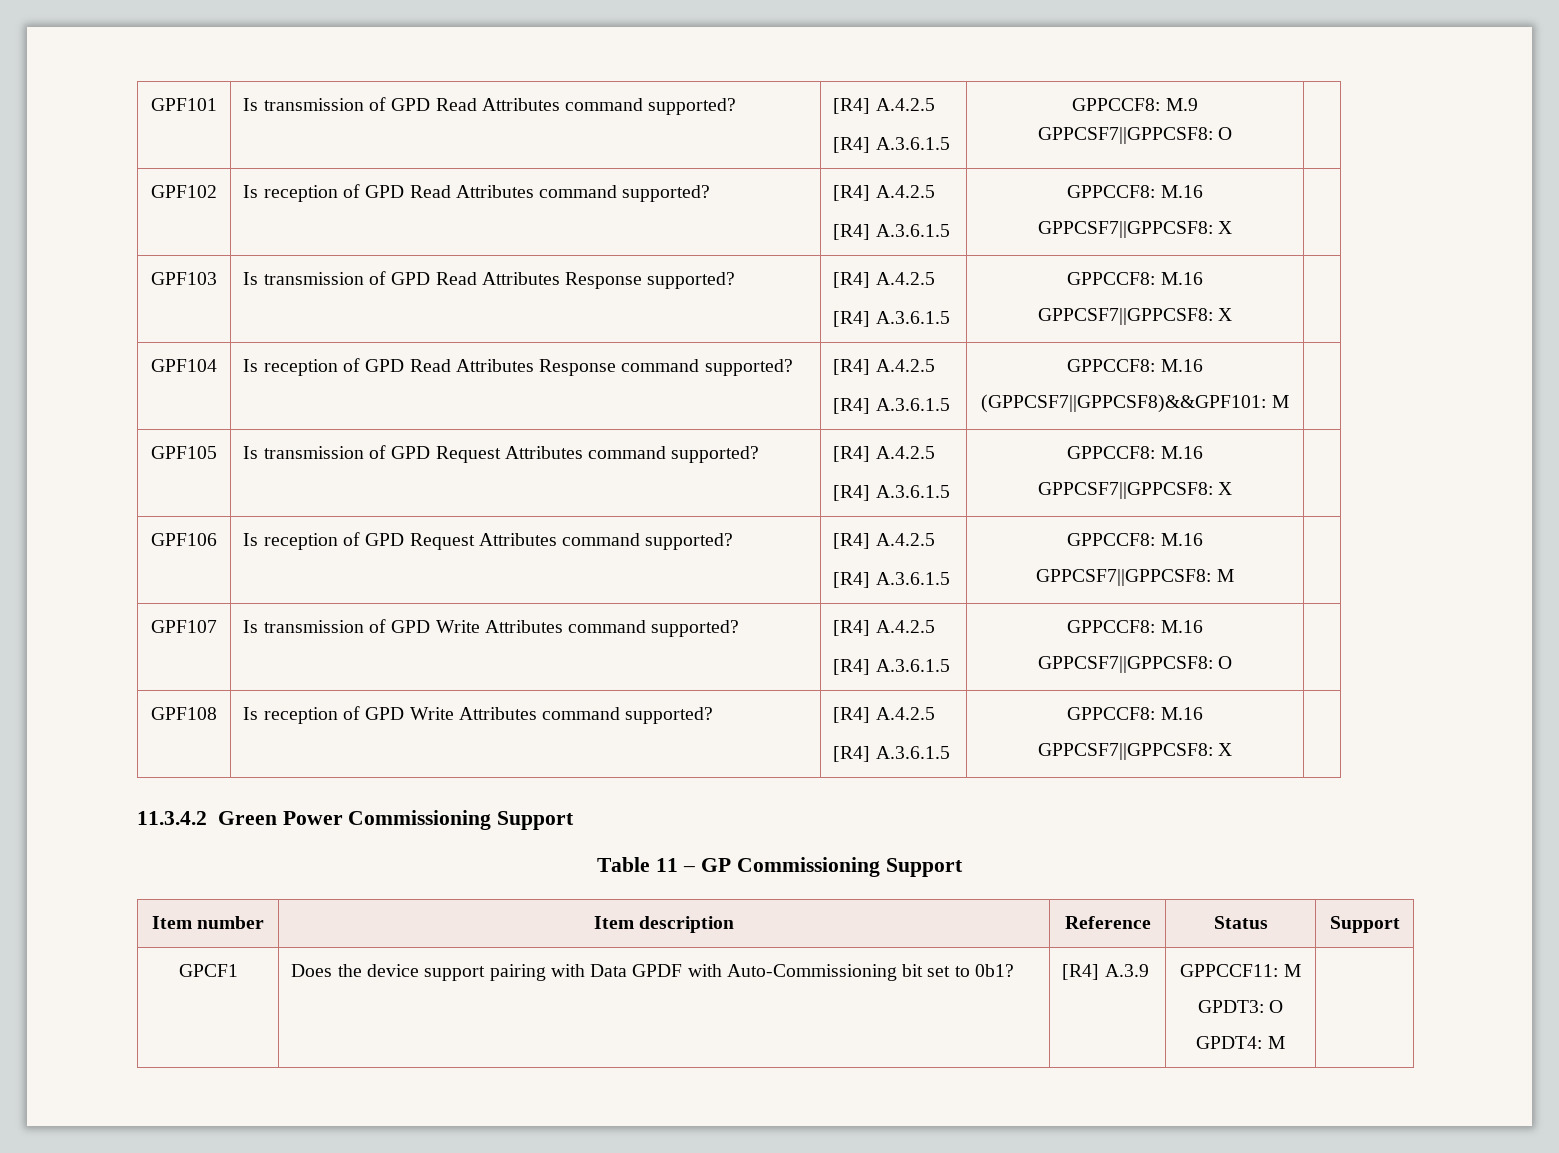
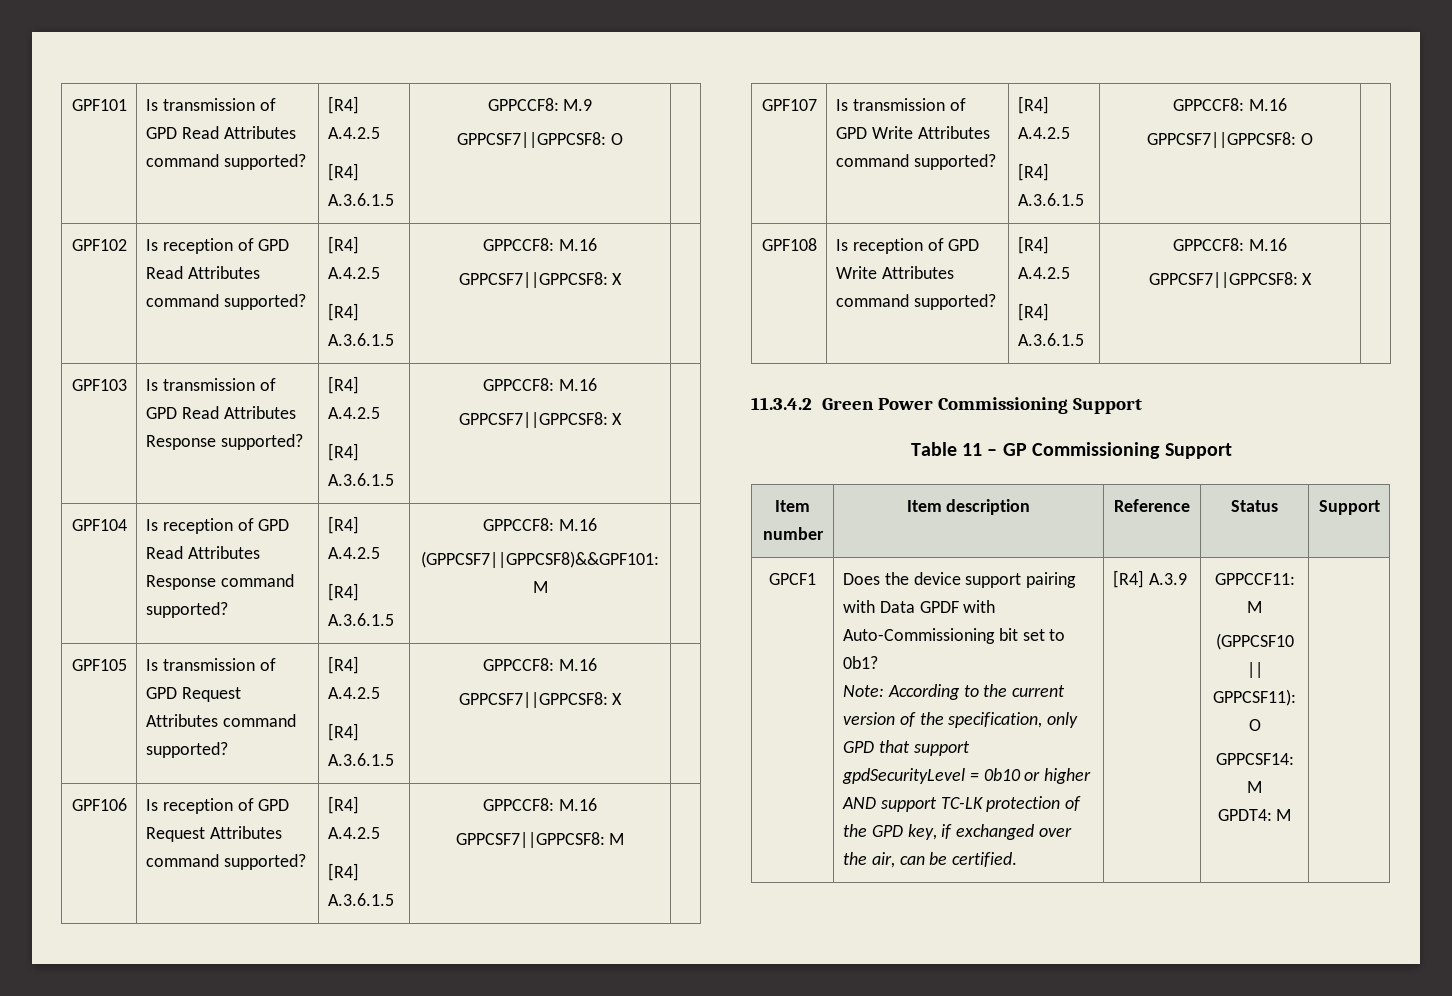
+ Note: According to the current version of the specification, only GPD that support gpdSecurityLevel = 0b10 or higher AND support TC-LK protection of the GPD key, if exchanged over the air, can be certified.
- GPDT3: O
+ (GPPCSF10 || GPPCSF11): O
+ GPPCSF14: M

